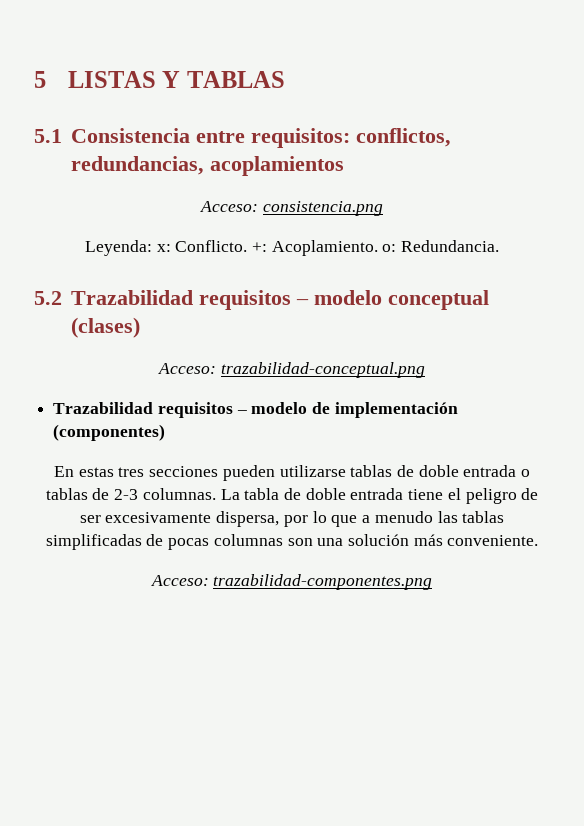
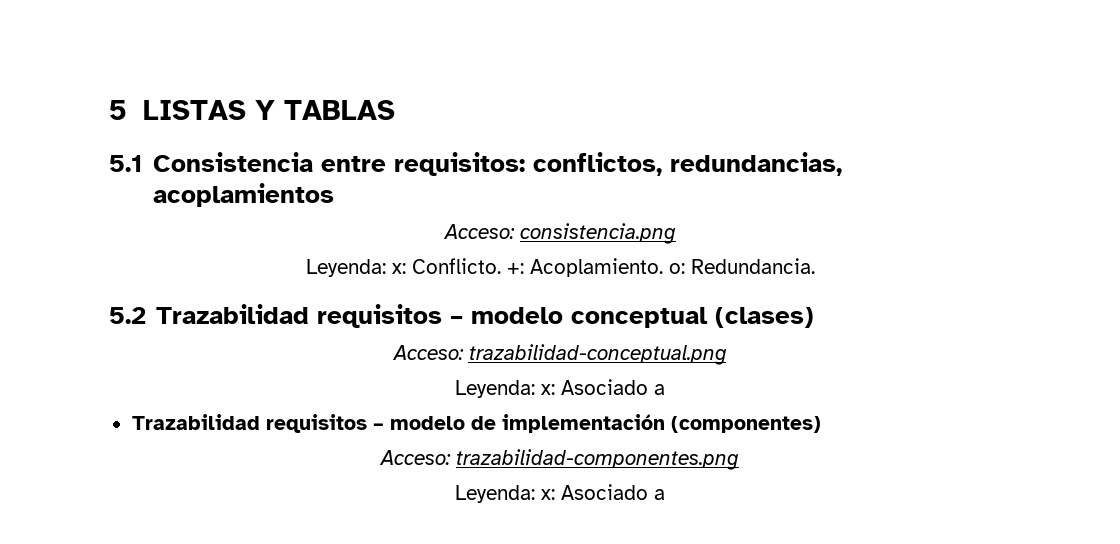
  Acceso: trazabilidad-conceptual.png
+ Leyenda: x: Asociado a
- En estas tres secciones pueden utilizarse tablas de doble entrada o tablas de 2-3 columnas. La tabla de doble entrada tiene el peligro de ser excesivamente dispersa, por lo que a menudo las tablas simplificadas de pocas columnas son una solución más conveniente.
  Acceso: trazabilidad-componentes.png
+ Leyenda: x: Asociado a

